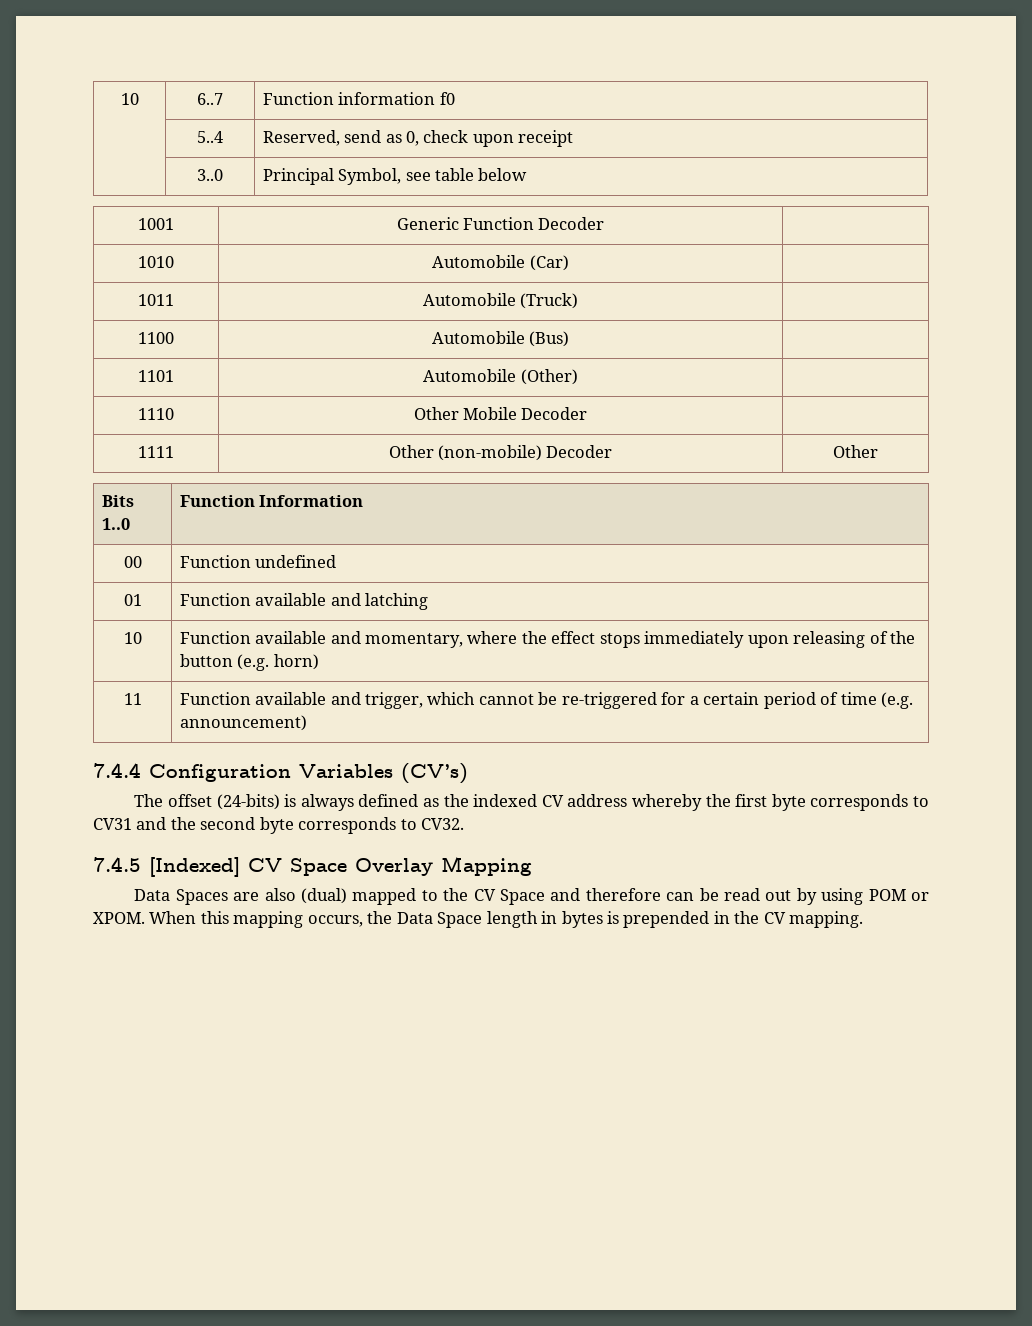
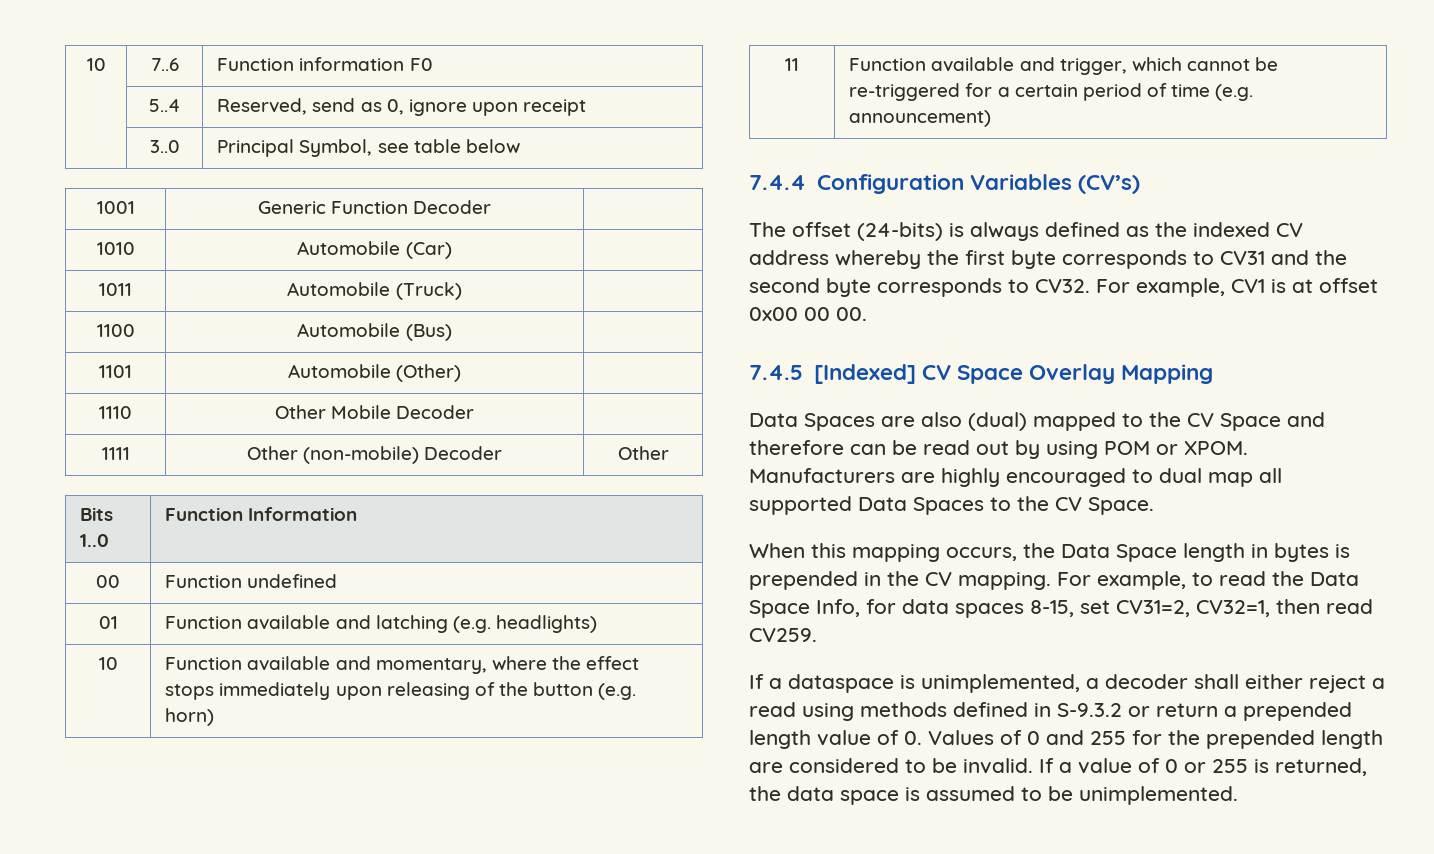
- 10 | 6..7 | Function information f0
+ 10 | 7..6 | Function information F0
- | 5..4 | Reserved, send as 0, check upon receipt
+ | 5..4 | Reserved, send as 0, ignore upon receipt
- 01 | Function available and latching
+ 01 | Function available and latching (e.g. headlights)
+ For example, CV1 is at offset 0x00 00 00.
- Data Spaces are also (dual) mapped to the CV Space and therefore can be read out by using POM or XPOM. When this mapping occurs, the Data Space length in bytes is prepended in the CV mapping.
+ Data Spaces are also (dual) mapped to the CV Space and therefore can be read out by using POM or XPOM. Manufacturers are highly encouraged to dual map all supported Data Spaces to the CV Space.
+ When this mapping occurs, the Data Space length in bytes is prepended in the CV mapping.
+ For example, to read the Data Space Info, for data spaces 8-15, set CV31=2, CV32=1, then read CV259.
+ If a dataspace is unimplemented, a decoder shall either reject a read using methods defined in S-9.3.2 or return a prepended length value of 0. Values of 0 and 255 for the prepended length are considered to be invalid. If a value of 0 or 255 is returned, the data space is assumed to be unimplemented.

